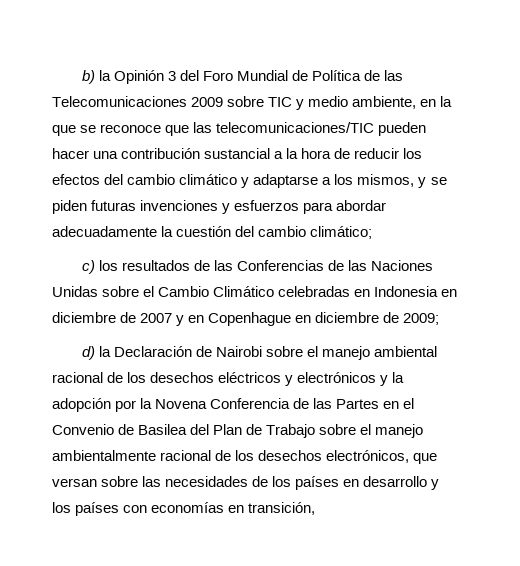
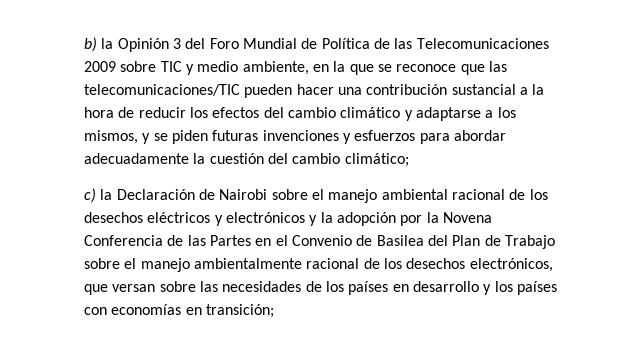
- c) los resultados de las Conferencias de las Naciones Unidas sobre el Cambio Climático celebradas en Indonesia en diciembre de 2007 y en Copenhague en diciembre de 2009;
- d) la Declaración de Nairobi sobre el manejo ambiental racional de los desechos eléctricos y electrónicos y la adopción por la Novena Conferencia de las Partes en el Convenio de Basilea del Plan de Trabajo sobre el manejo ambientalmente racional de los desechos electrónicos, que versan sobre las necesidades de los países en desarrollo y los países con economías en transición,
+ c) la Declaración de Nairobi sobre el manejo ambiental racional de los desechos eléctricos y electrónicos y la adopción por la Novena Conferencia de las Partes en el Convenio de Basilea del Plan de Trabajo sobre el manejo ambientalmente racional de los desechos electrónicos, que versan sobre las necesidades de los países en desarrollo y los países con economías en transición;

